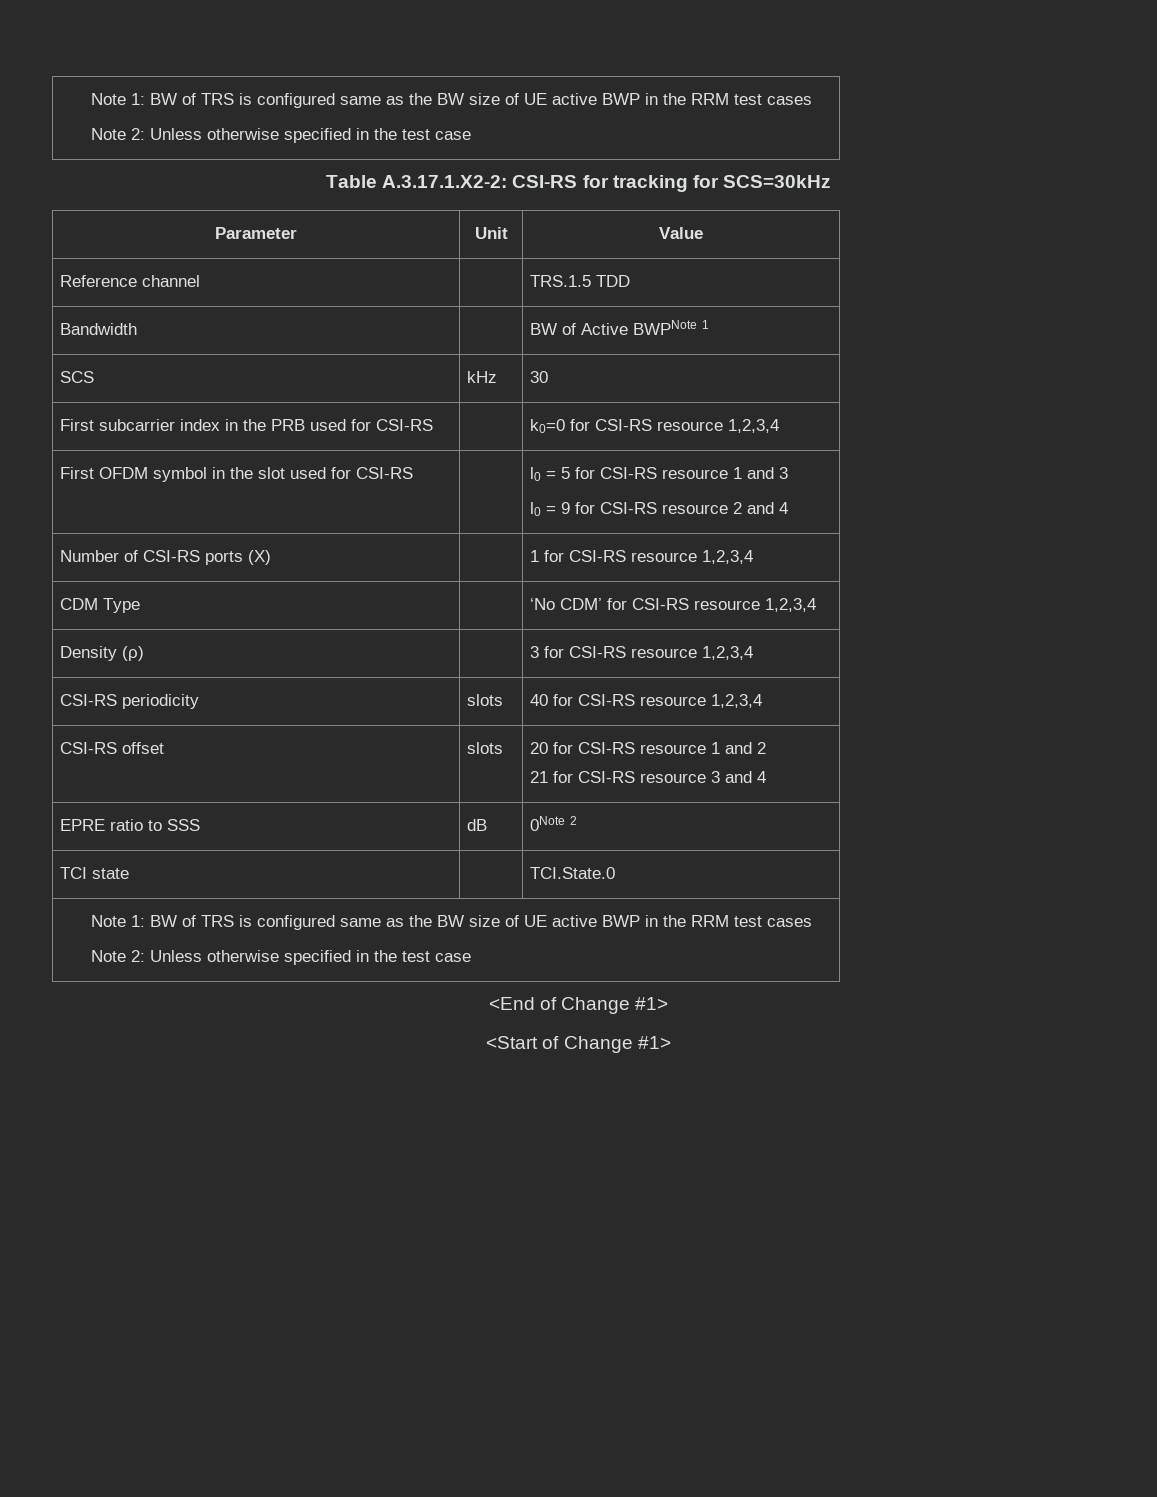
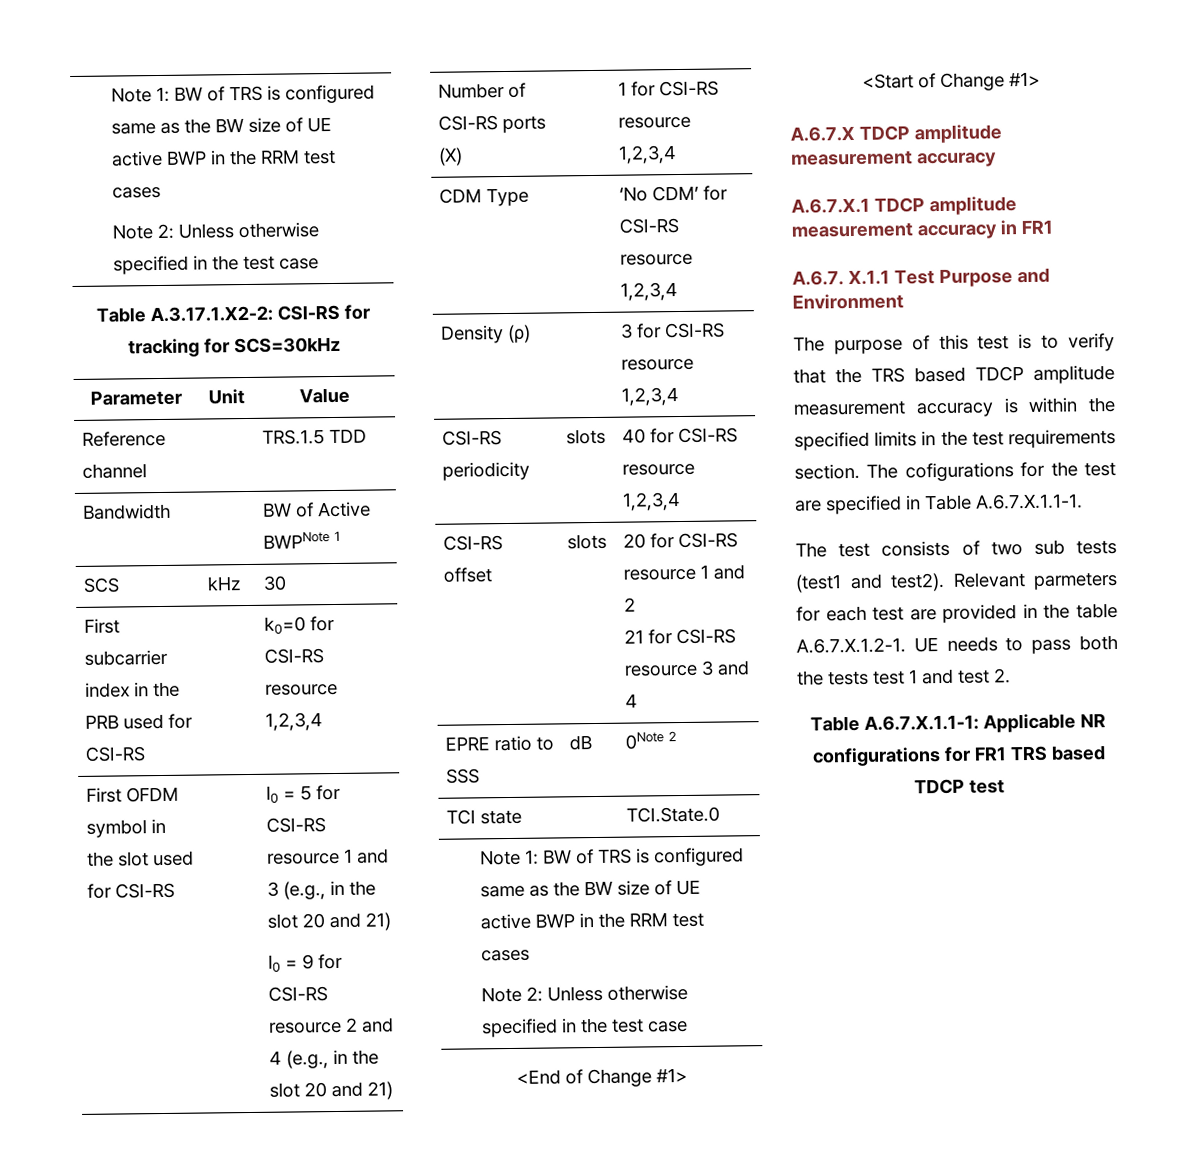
- l0 = 5 for CSI-RS resource 1 and 3
+ l0 = 5 for CSI-RS resource 1 and 3 (e.g., in the slot 20 and 21)
- l0 = 9 for CSI-RS resource 2 and 4
+ l0 = 9 for CSI-RS resource 2 and 4 (e.g., in the slot 20 and 21)
+ A.6.7.X TDCP amplitude measurement accuracy
+ A.6.7.X.1 TDCP amplitude measurement accuracy in FR1
+ A.6.7. X.1.1 Test Purpose and Environment
+ The purpose of this test is to verify that the TRS based TDCP amplitude measurement accuracy is within the specified limits in the test requirements section. The cofigurations for the test are specified in Table A.6.7.X.1.1-1.
+ The test consists of two sub tests (test1 and test2). Relevant parmeters for each test are provided in the table A.6.7.X.1.2-1. UE needs to pass both the tests test 1 and test 2.
+ Table A.6.7.X.1.1-1: Applicable NR configurations for FR1 TRS based TDCP test

